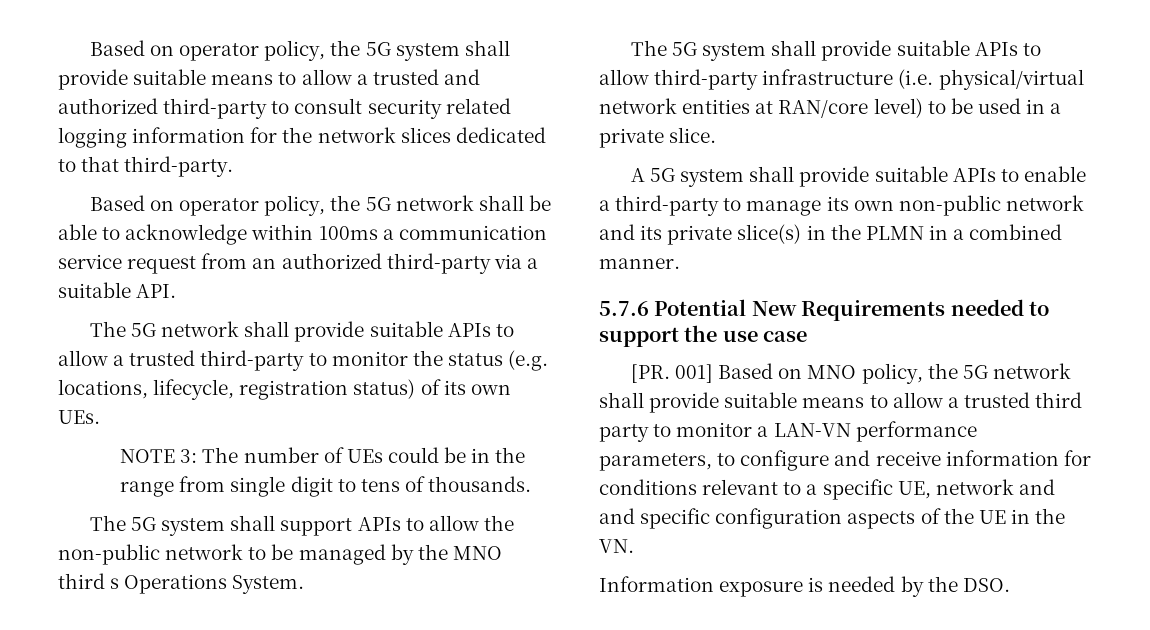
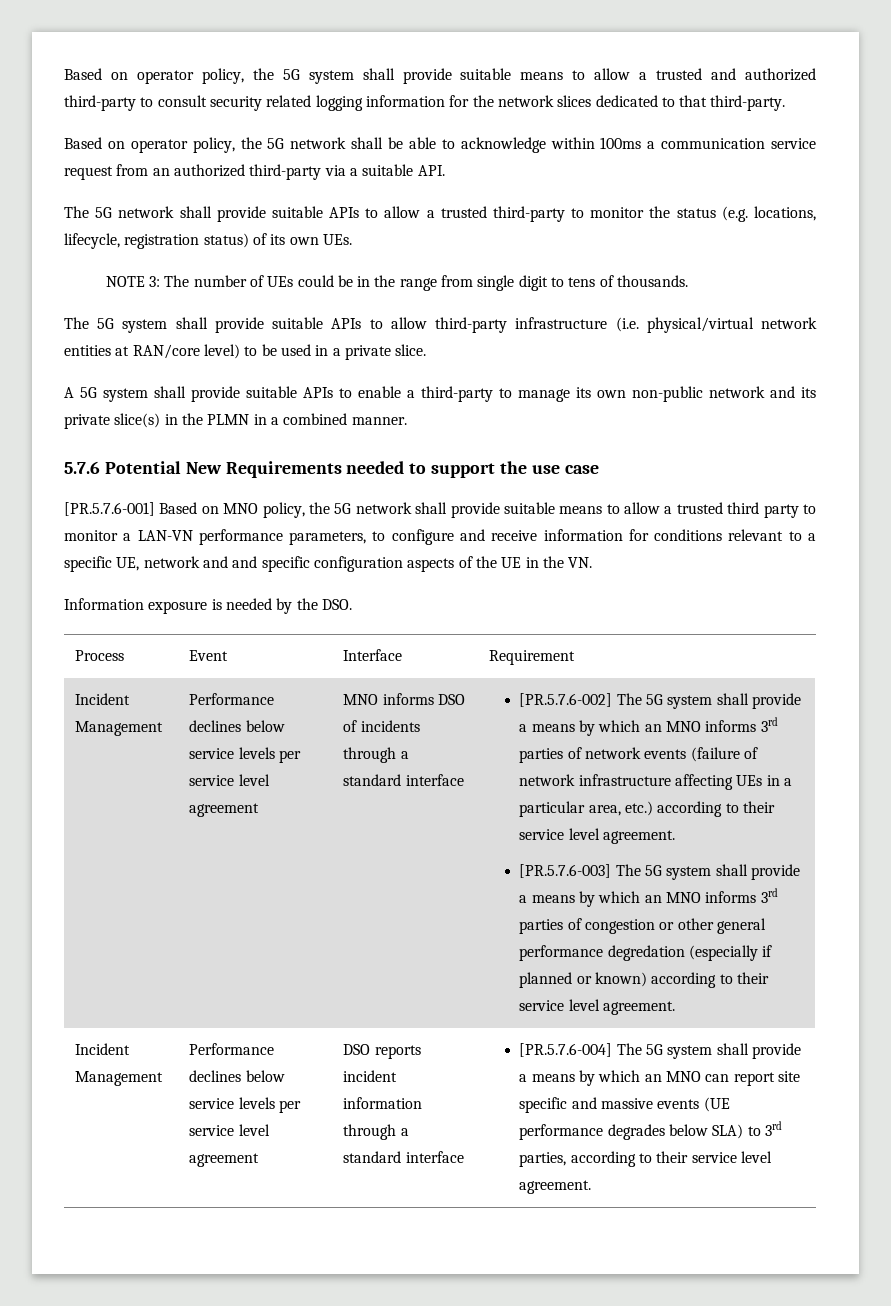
- The 5G system shall support APIs to allow the non-public network to be managed by the MNO third s Operations System.
- [PR. 001] Based on MNO policy, the 5G network shall provide suitable means to allow a trusted third party to monitor a LAN-VN performance parameters, to configure and receive information for conditions relevant to a specific UE, network and and specific configuration aspects of the UE in the VN.
+ [PR.5.7.6-001] Based on MNO policy, the 5G network shall provide suitable means to allow a trusted third party to monitor a LAN-VN performance parameters, to configure and receive information for conditions relevant to a specific UE, network and and specific configuration aspects of the UE in the VN.
+ Process | Event | Interface | Requirement
+ Incident Management | Performance declines below service levels per service level agreement | MNO informs DSO of incidents through a standard interface | [PR.5.7.6-002] The 5G system shall provide a means by which an MNO informs 3rd parties of network events (failure of network infrastructure affecting UEs in a particular area, etc.) according to their service level agreement.
+ [PR.5.7.6-003] The 5G system shall provide a means by which an MNO informs 3rd parties of congestion or other general performance degredation (especially if planned or known) according to their service level agreement.
+ Incident Management | Performance declines below service levels per service level agreement | DSO reports incident information through a standard interface | [PR.5.7.6-004] The 5G system shall provide a means by which an MNO can report site specific and massive events (UE performance degrades below SLA) to 3rd parties, according to their service level agreement.

